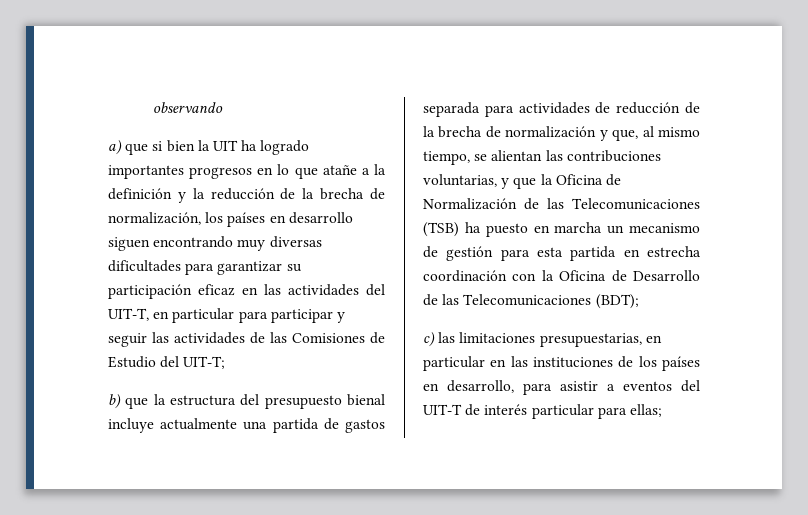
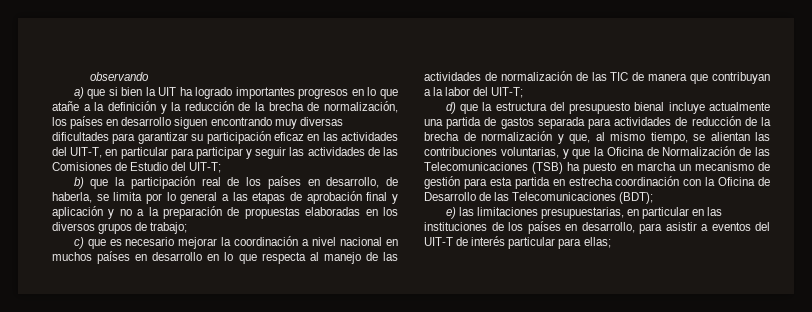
- b) que la estructura del presupuesto bienal incluye actualmente una partida de gastos separada para actividades de reducción de la brecha de normalización y que, al mismo tiempo, se alientan las contribuciones voluntarias, y que la Oficina de Normalización de las Telecomunicaciones (TSB) ha puesto en marcha un mecanismo de gestión para esta partida en estrecha coordinación con la Oficina de Desarrollo de las Telecomunicaciones (BDT);
+ b) que la participación real de los países en desarrollo, de haberla, se limita por lo general a las etapas de aprobación final y aplicación y no a la preparación de propuestas elaboradas en los diversos grupos de trabajo;
+ c) que es necesario mejorar la coordinación a nivel nacional en muchos países en desarrollo en lo que respecta al manejo de las actividades de normalización de las TIC de manera que contribuyan a la labor del UIT-T;
+ d) que la estructura del presupuesto bienal incluye actualmente una partida de gastos separada para actividades de reducción de la brecha de normalización y que, al mismo tiempo, se alientan las contribuciones voluntarias, y que la Oficina de Normalización de las Telecomunicaciones (TSB) ha puesto en marcha un mecanismo de gestión para esta partida en estrecha coordinación con la Oficina de Desarrollo de las Telecomunicaciones (BDT);
- c) las limitaciones presupuestarias, en particular en las instituciones de los países en desarrollo, para asistir a eventos del UIT-T de interés particular para ellas;
+ e) las limitaciones presupuestarias, en particular en las instituciones de los países en desarrollo, para asistir a eventos del UIT-T de interés particular para ellas;

